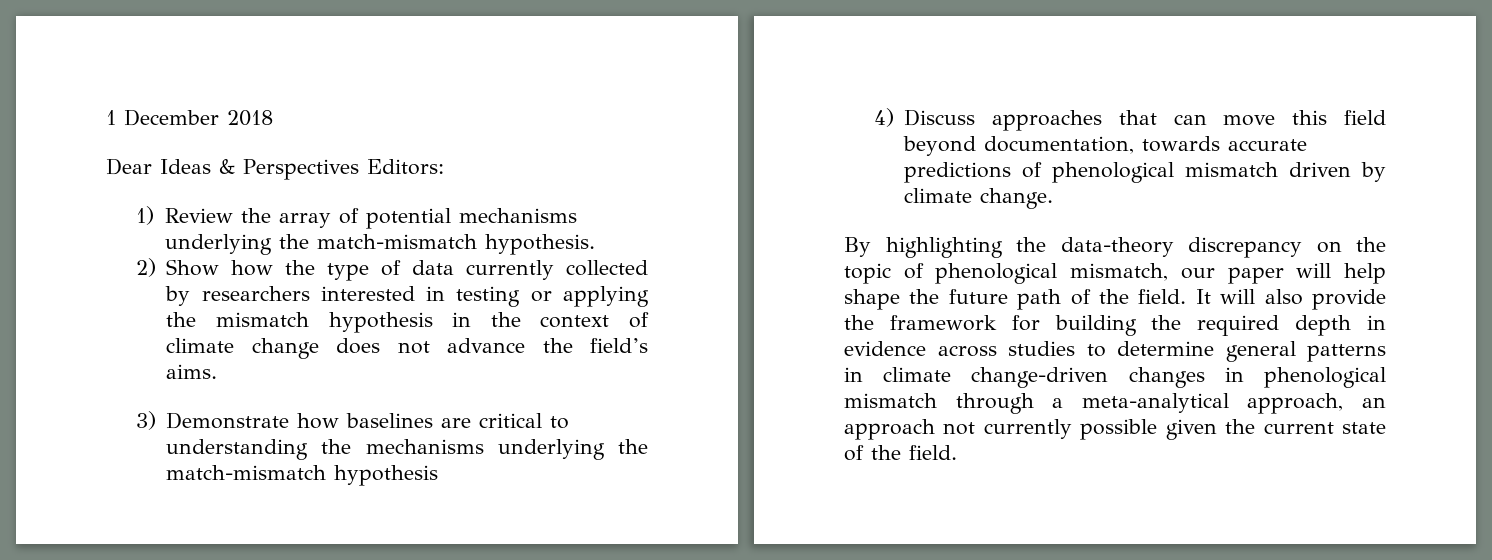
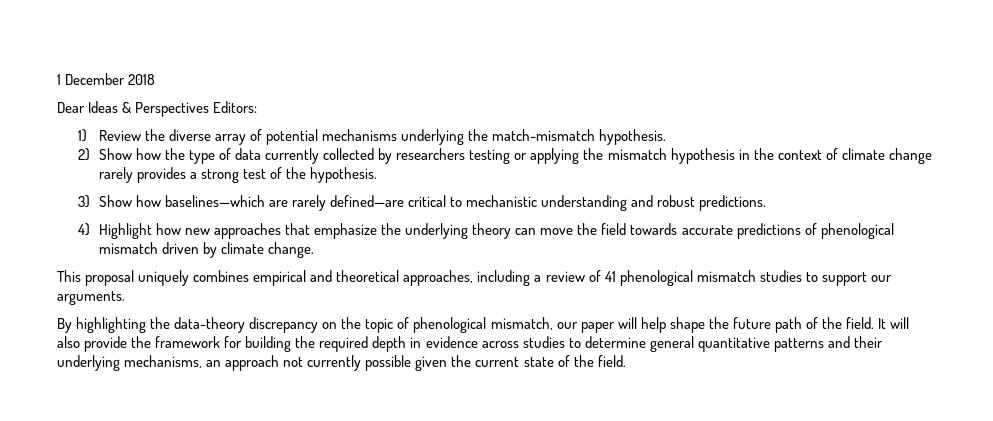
- 1) Review the array of potential mechanisms underlying the match-mismatch hypothesis.
+ 1) Review the diverse array of potential mechanisms underlying the match-mismatch hypothesis.
- 2) Show how the type of data currently collected by researchers interested in testing or applying the mismatch hypothesis in the context of climate change does not advance the field’s aims.
- 3) Demonstrate how baselines are critical to understanding the mechanisms underlying the match-mismatch hypothesis
- 4) Discuss approaches that can move this field beyond documentation, towards accurate predictions of phenological mismatch driven by climate change.
+ 2) Show how the type of data currently collected by researchers testing or applying the mismatch hypothesis in the context of climate change rarely provides a strong test of the hypothesis.
+ 3) Show how baselines—which are rarely defined—are critical to mechanistic understanding and robust predictions.
+ 4) Highlight how new approaches that emphasize the underlying theory can move the field towards accurate predictions of phenological mismatch driven by climate change.
+ This proposal uniquely combines empirical and theoretical approaches, including a review of 41 phenological mismatch studies to support our arguments.
- It will also provide the framework for building the required depth in evidence across studies to determine general patterns in climate change-driven changes in phenological mismatch through a meta-analytical approach, an approach not currently possible given the current state of the field.
+ It will also provide the framework for building the required depth in evidence across studies to determine general quantitative patterns and their underlying mechanisms, an approach not currently possible given the current state of the field.

